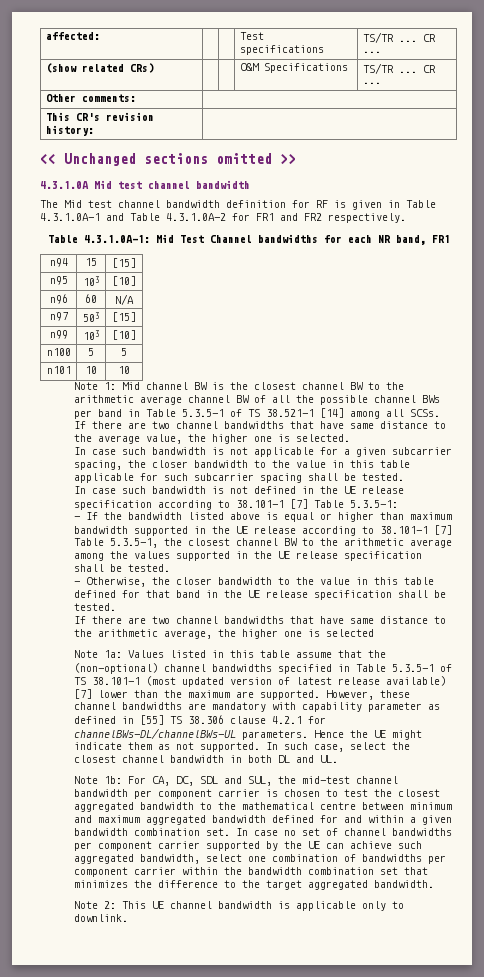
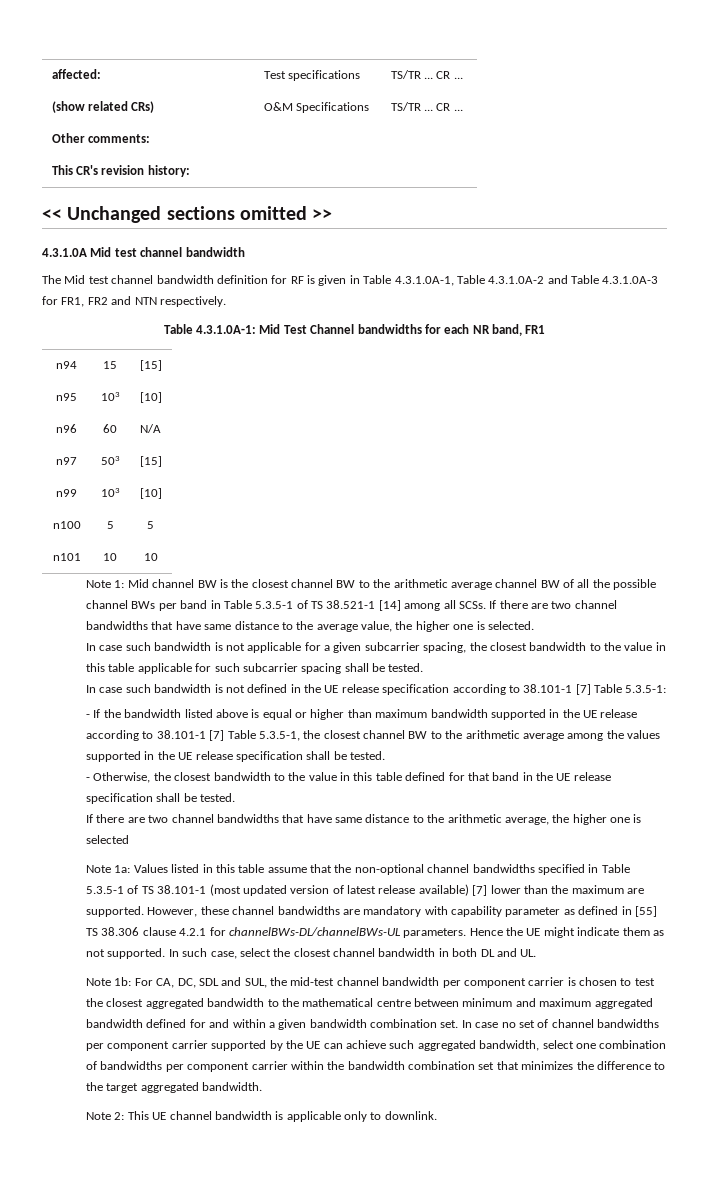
- The Mid test channel bandwidth definition for RF is given in Table 4.3.1.0A-1 and Table 4.3.1.0A-2 for FR1 and FR2 respectively.
+ The Mid test channel bandwidth definition for RF is given in Table 4.3.1.0A-1, Table 4.3.1.0A-2 and Table 4.3.1.0A-3 for FR1, FR2 and NTN respectively.
- In case such bandwidth is not applicable for a given subcarrier spacing, the closer bandwidth to the value in this table applicable for such subcarrier spacing shall be tested.
+ In case such bandwidth is not applicable for a given subcarrier spacing, the closest bandwidth to the value in this table applicable for such subcarrier spacing shall be tested.
- - Otherwise, the closer bandwidth to the value in this table defined for that band in the UE release specification shall be tested.
+ - Otherwise, the closest bandwidth to the value in this table defined for that band in the UE release specification shall be tested.
- Note 1a: Values listed in this table assume that the (non-optional) channel bandwidths specified in Table 5.3.5-1 of TS 38.101-1 (most updated version of latest release available) [7] lower than the maximum are supported.
+ Note 1a: Values listed in this table assume that the non-optional channel bandwidths specified in Table 5.3.5-1 of TS 38.101-1 (most updated version of latest release available) [7] lower than the maximum are supported.

